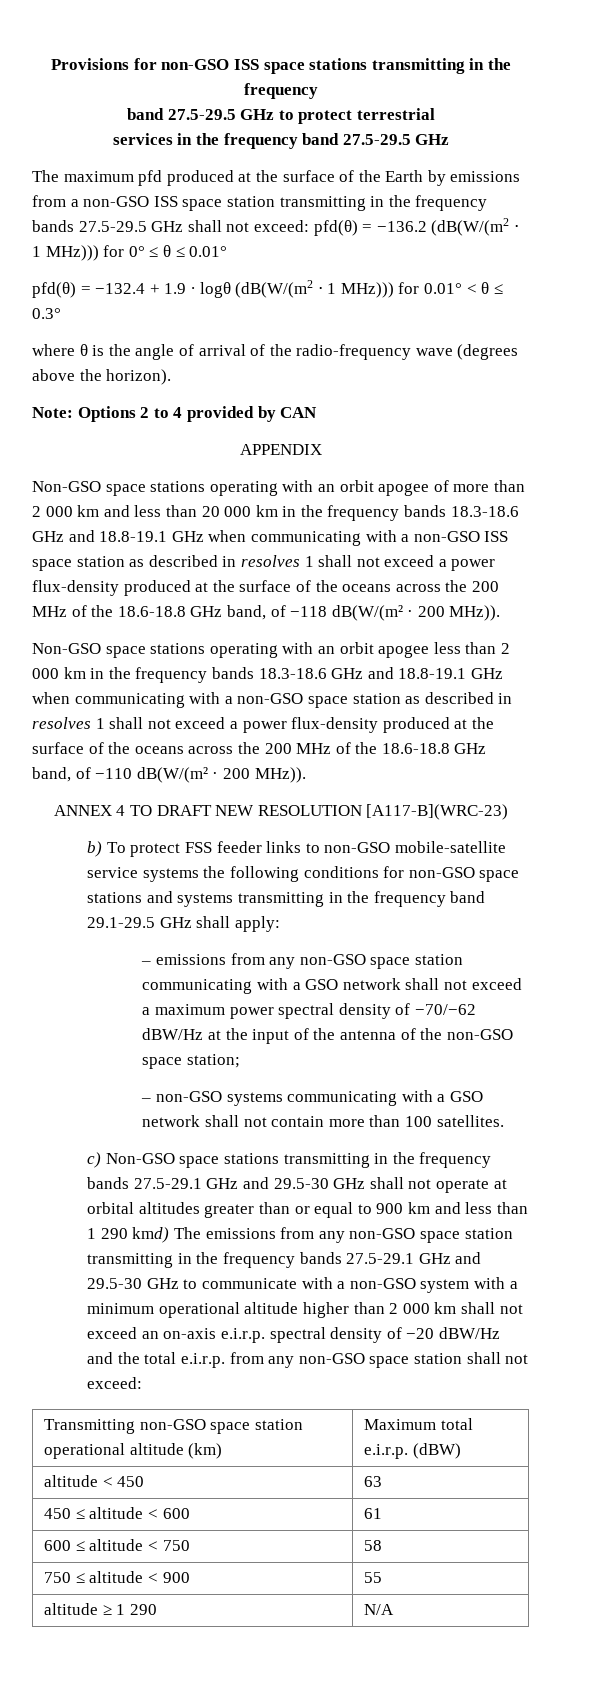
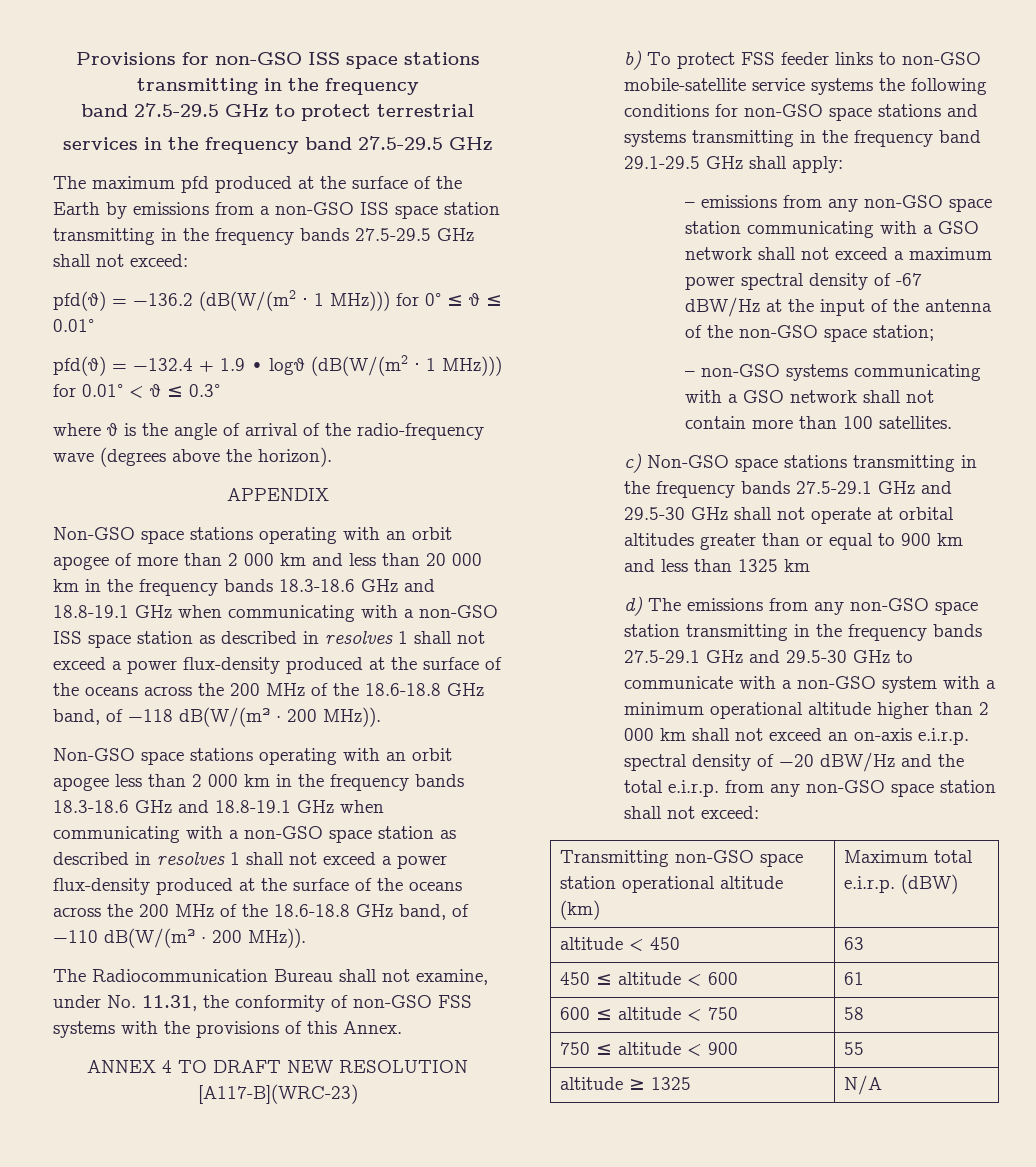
- The maximum pfd produced at the surface of the Earth by emissions from a non-GSO ISS space station transmitting in the frequency bands 27.5-29.5 GHz shall not exceed: pfd(θ) = −136.2 (dB(W/(m2 ⋅ 1 MHz))) for 0° ≤ θ ≤ 0.01°
+ The maximum pfd produced at the surface of the Earth by emissions from a non-GSO ISS space station transmitting in the frequency bands 27.5-29.5 GHz shall not exceed:
+ pfd(θ) = −136.2 (dB(W/(m2 ⋅ 1 MHz))) for 0° ≤ θ ≤ 0.01°
- Note: Options 2 to 4 provided by CAN
+ The Radiocommunication Bureau shall not examine, under No. 11.31, the conformity of non-GSO FSS systems with the provisions of this Annex.
- – emissions from any non-GSO space station communicating with a GSO network shall not exceed a maximum power spectral density of −70/−62 dBW/Hz at the input of the antenna of the non-GSO space station;
+ – emissions from any non-GSO space station communicating with a GSO network shall not exceed a maximum power spectral density of -67 dBW/Hz at the input of the antenna of the non-GSO space station;
- c) Non-GSO space stations transmitting in the frequency bands 27.5-29.1 GHz and 29.5-30 GHz shall not operate at orbital altitudes greater than or equal to 900 km and less than 1 290 kmd) The emissions from any non-GSO space station transmitting in the frequency bands 27.5-29.1 GHz and 29.5-30 GHz to communicate with a non-GSO system with a minimum operational altitude higher than 2 000 km shall not exceed an on-axis e.i.r.p. spectral density of −20 dBW/Hz and the total e.i.r.p. from any non-GSO space station shall not exceed:
+ c) Non-GSO space stations transmitting in the frequency bands 27.5-29.1 GHz and 29.5-30 GHz shall not operate at orbital altitudes greater than or equal to 900 km and less than 1325 km
+ d) The emissions from any non-GSO space station transmitting in the frequency bands 27.5-29.1 GHz and 29.5-30 GHz to communicate with a non-GSO system with a minimum operational altitude higher than 2 000 km shall not exceed an on-axis e.i.r.p. spectral density of −20 dBW/Hz and the total e.i.r.p. from any non-GSO space station shall not exceed:
- altitude ≥ 1 290 | N/A
+ altitude ≥ 1325 | N/A

